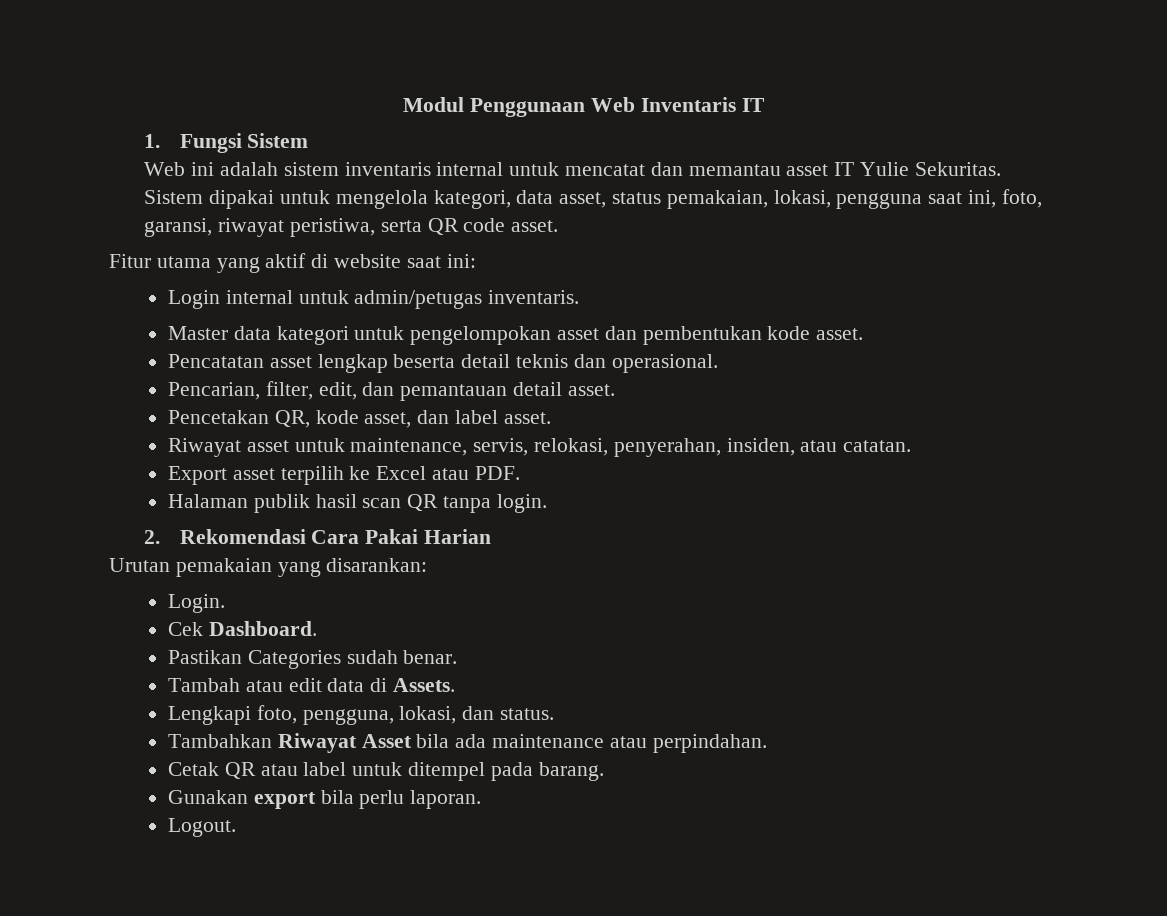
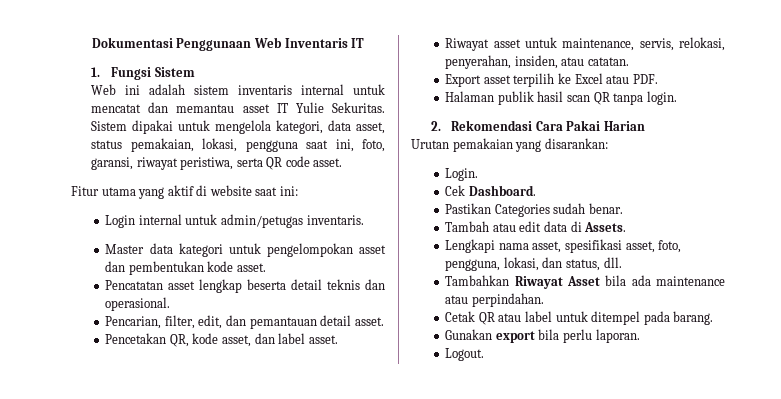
- Modul Penggunaan Web Inventaris IT
+ Dokumentasi Penggunaan Web Inventaris IT
- Lengkapi foto, pengguna, lokasi, dan status.
+ Lengkapi nama asset, spesifikasi asset, foto, pengguna, lokasi, dan status, dll.

